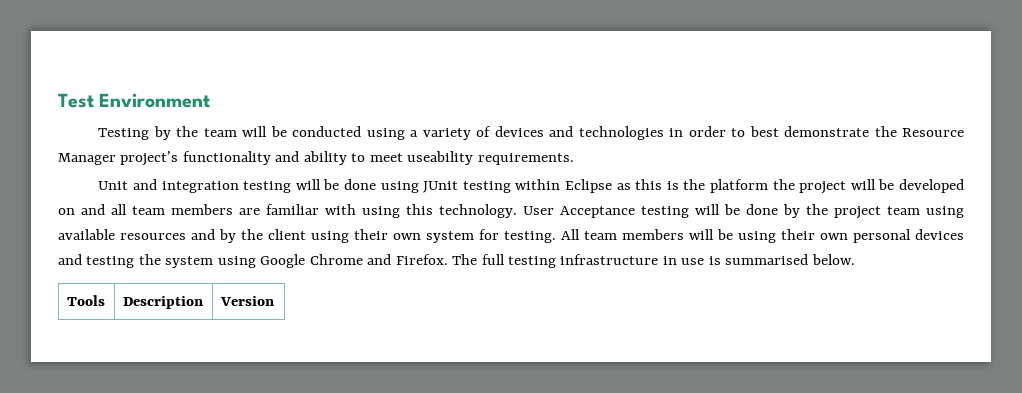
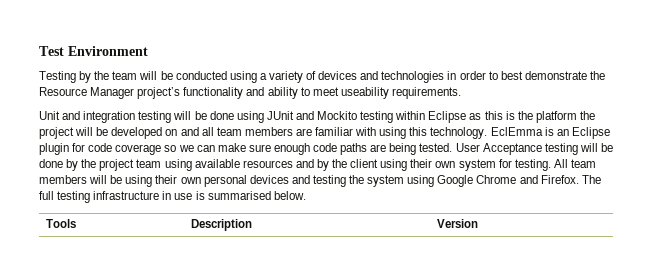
- Unit and integration testing will be done using JUnit testing within Eclipse as this is the platform the project will be developed on and all team members are familiar with using this technology.
+ Unit and integration testing will be done using JUnit and Mockito testing within Eclipse as this is the platform the project will be developed on and all team members are familiar with using this technology.
+ EclEmma is an Eclipse plugin for code coverage so we can make sure enough code paths are being tested.

